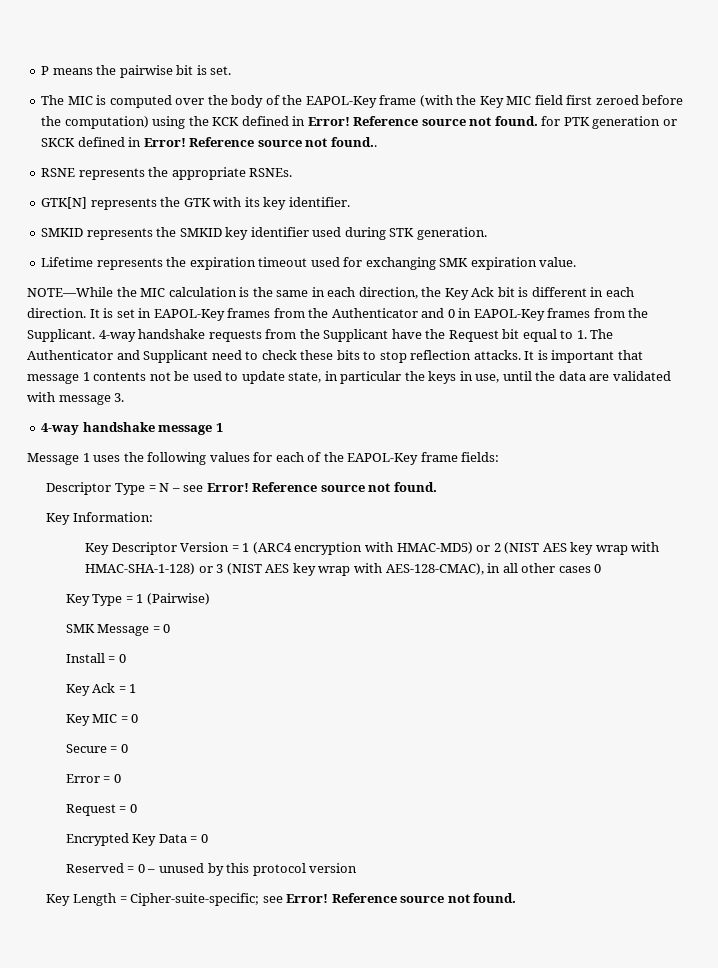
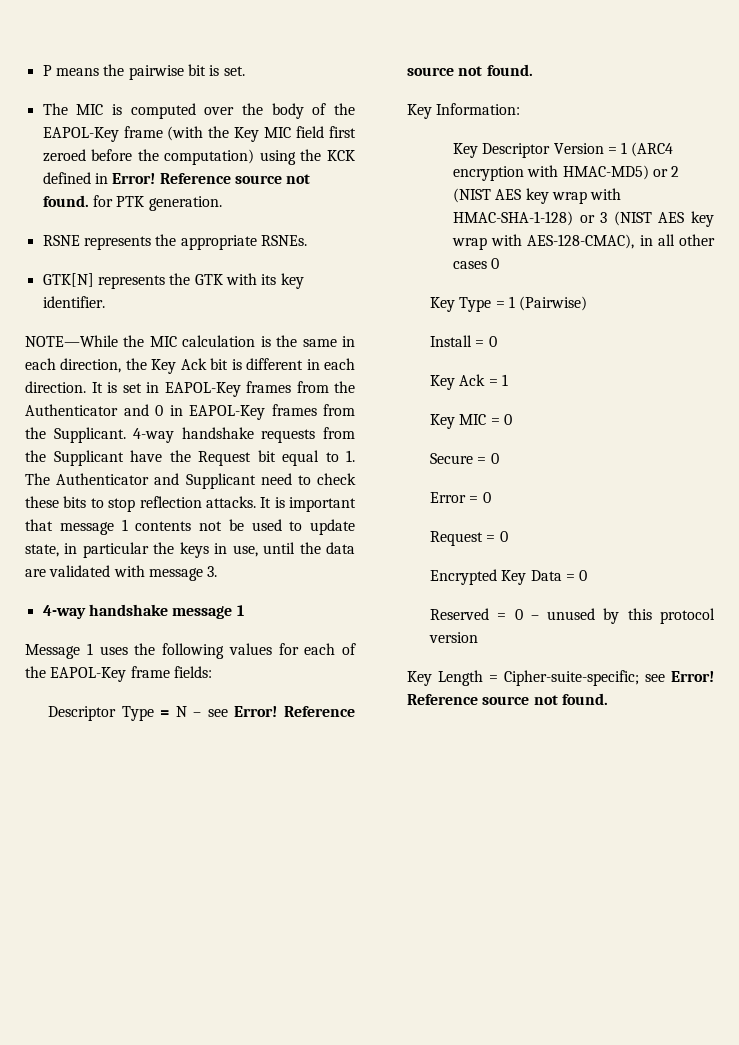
- Reference source not found. for PTK generation or SKCK defined in Error! Reference source not found..
+ Reference source not found. for PTK generation.
- SMKID represents the SMKID key identifier used during STK generation.
- Lifetime represents the expiration timeout used for exchanging SMK expiration value.
- SMK Message = 0

